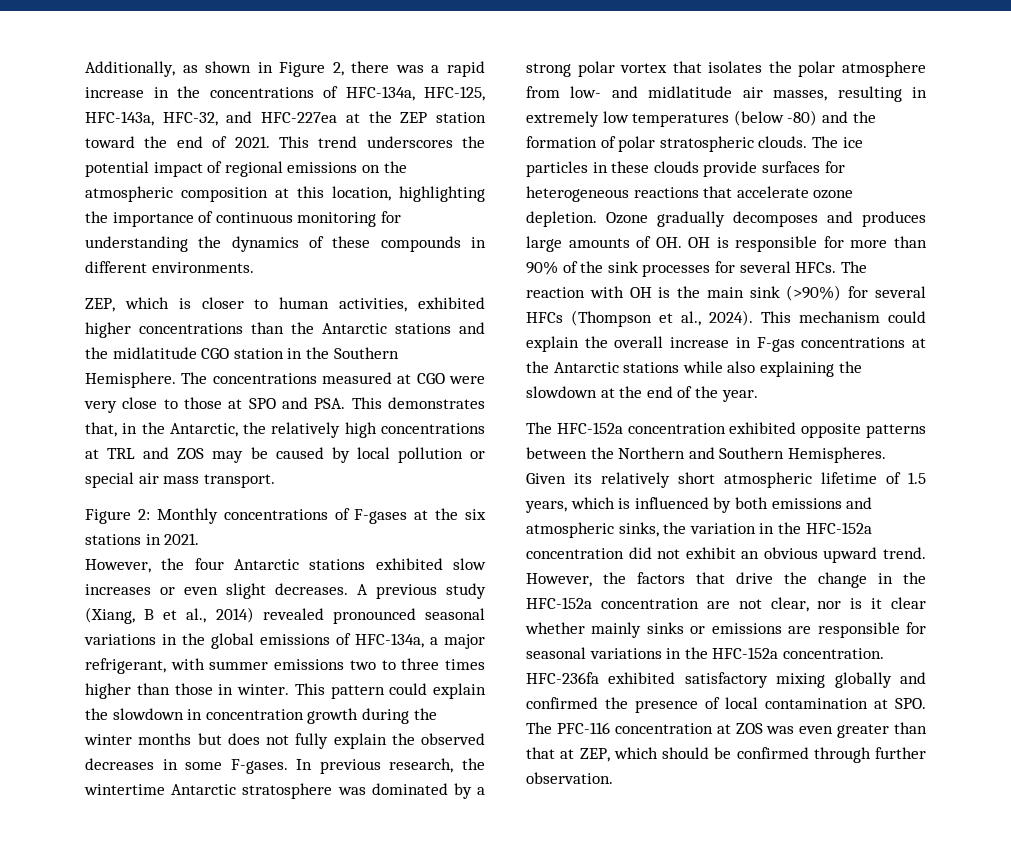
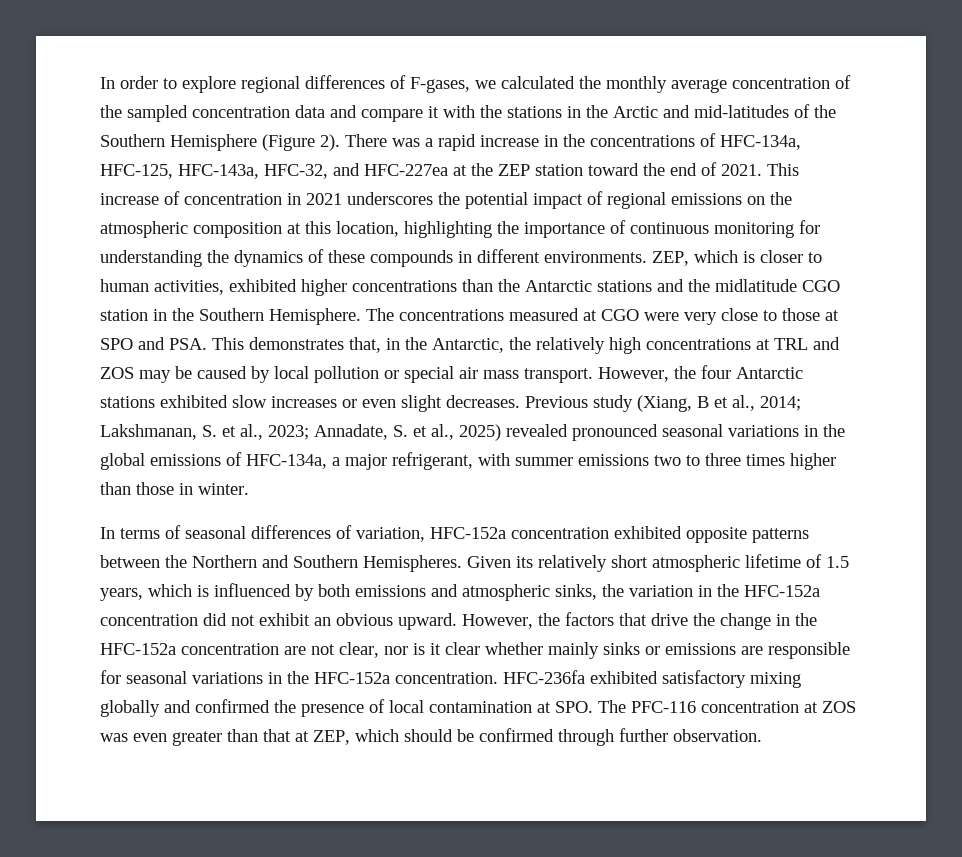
- Additionally, as shown in Figure 2, there was a rapid increase in the concentrations of HFC-134a, HFC-125, HFC-143a, HFC-32, and HFC-227ea at the ZEP station toward the end of 2021.
+ In order to explore regional differences of F-gases, we calculated the monthly average concentration of the sampled concentration data and compare it with the stations in the Arctic and mid-latitudes of the Southern Hemisphere (Figure 2). There was a rapid increase in the concentrations of HFC-134a, HFC-125, HFC-143a, HFC-32, and HFC-227ea at the ZEP station toward the end of 2021.
- This trend underscores the potential impact of regional emissions on the atmospheric composition at this location, highlighting the importance of continuous monitoring for understanding the dynamics of these compounds in different environments.
- ZEP, which is closer to human activities, exhibited higher concentrations than the Antarctic stations and the midlatitude CGO station in the Southern Hemisphere.
+ This increase of concentration in 2021 underscores the potential impact of regional emissions on the atmospheric composition at this location, highlighting the importance of continuous monitoring for understanding the dynamics of these compounds in different environments. ZEP, which is closer to human activities, exhibited higher concentrations than the Antarctic stations and the midlatitude CGO station in the Southern Hemisphere.
- The concentrations measured at CGO were very close to those at SPO and PSA. This demonstrates that, in the Antarctic, the relatively high concentrations at TRL and ZOS may be caused by local pollution or special air mass transport.
- Figure 2: Monthly concentrations of F-gases at the six stations in 2021.
- However, the four Antarctic stations exhibited slow increases or even slight decreases.
+ The concentrations measured at CGO were very close to those at SPO and PSA. This demonstrates that, in the Antarctic, the relatively high concentrations at TRL and ZOS may be caused by local pollution or special air mass transport. However, the four Antarctic stations exhibited slow increases or even slight decreases.
- A previous study (Xiang, B et al., 2014) revealed pronounced seasonal variations in the global emissions of HFC-134a, a major refrigerant, with summer emissions two to three times higher than those in winter. This pattern could explain the slowdown in concentration growth during the winter months but does not fully explain the observed decreases in some F-gases. In previous research, the wintertime Antarctic stratosphere was dominated by a strong polar vortex that isolates the polar atmosphere from low- and midlatitude air masses, resulting in extremely low temperatures (below -80) and the formation of polar stratospheric clouds. The ice particles in these clouds provide surfaces for heterogeneous reactions that accelerate ozone depletion. Ozone gradually decomposes and produces large amounts of OH. OH is responsible for more than 90% of the sink processes for several HFCs. The reaction with OH is the main sink (>90%) for several HFCs (Thompson et al., 2024). This mechanism could explain the overall increase in F-gas concentrations at the Antarctic stations while also explaining the slowdown at the end of the year.
- The HFC-152a concentration exhibited opposite patterns between the Northern and Southern Hemispheres.
+ Previous study (Xiang, B et al., 2014; Lakshmanan, S. et al., 2023; Annadate, S. et al., 2025) revealed pronounced seasonal variations in the global emissions of HFC-134a, a major refrigerant, with summer emissions two to three times higher than those in winter.
+ In terms of seasonal differences of variation, HFC-152a concentration exhibited opposite patterns between the Northern and Southern Hemispheres.
- Given its relatively short atmospheric lifetime of 1.5 years, which is influenced by both emissions and atmospheric sinks, the variation in the HFC-152a concentration did not exhibit an obvious upward trend.
+ Given its relatively short atmospheric lifetime of 1.5 years, which is influenced by both emissions and atmospheric sinks, the variation in the HFC-152a concentration did not exhibit an obvious upward.

